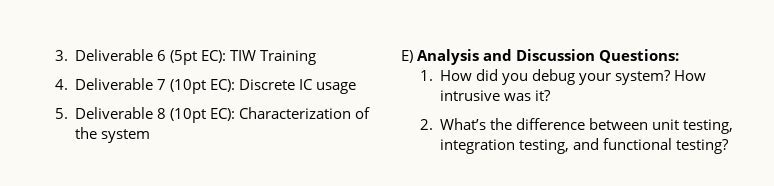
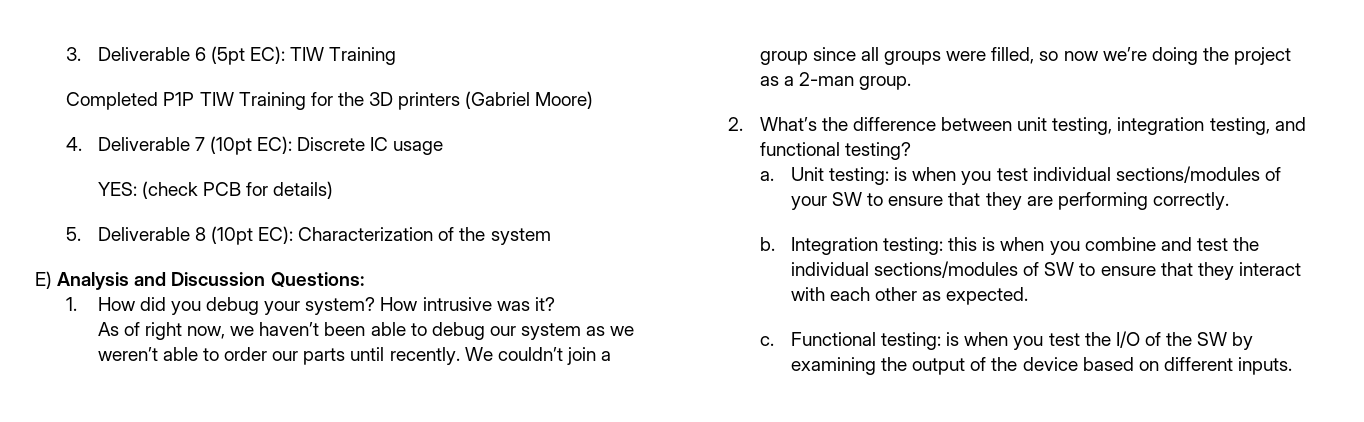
+ Completed P1P TIW Training for the 3D printers (Gabriel Moore)
+ YES: (check PCB for details)
+ As of right now, we haven’t been able to debug our system as we weren’t able to order our parts until recently. We couldn’t join a group since all groups were filled, so now we’re doing the project as a 2-man group.
+ a. Unit testing: is when you test individual sections/modules of your SW to ensure that they are performing correctly.
+ b. Integration testing: this is when you combine and test the individual sections/modules of SW to ensure that they interact with each other as expected.
+ c. Functional testing: is when you test the I/O of the SW by examining the output of the device based on different inputs.

